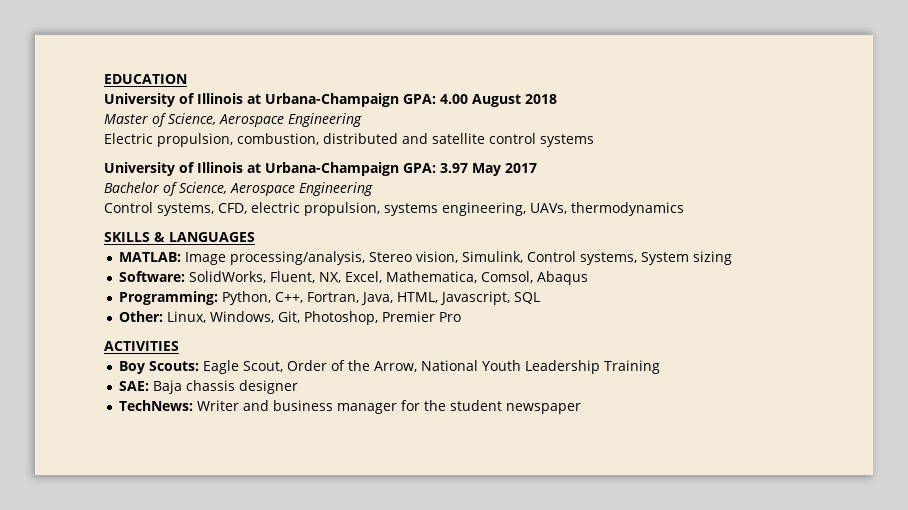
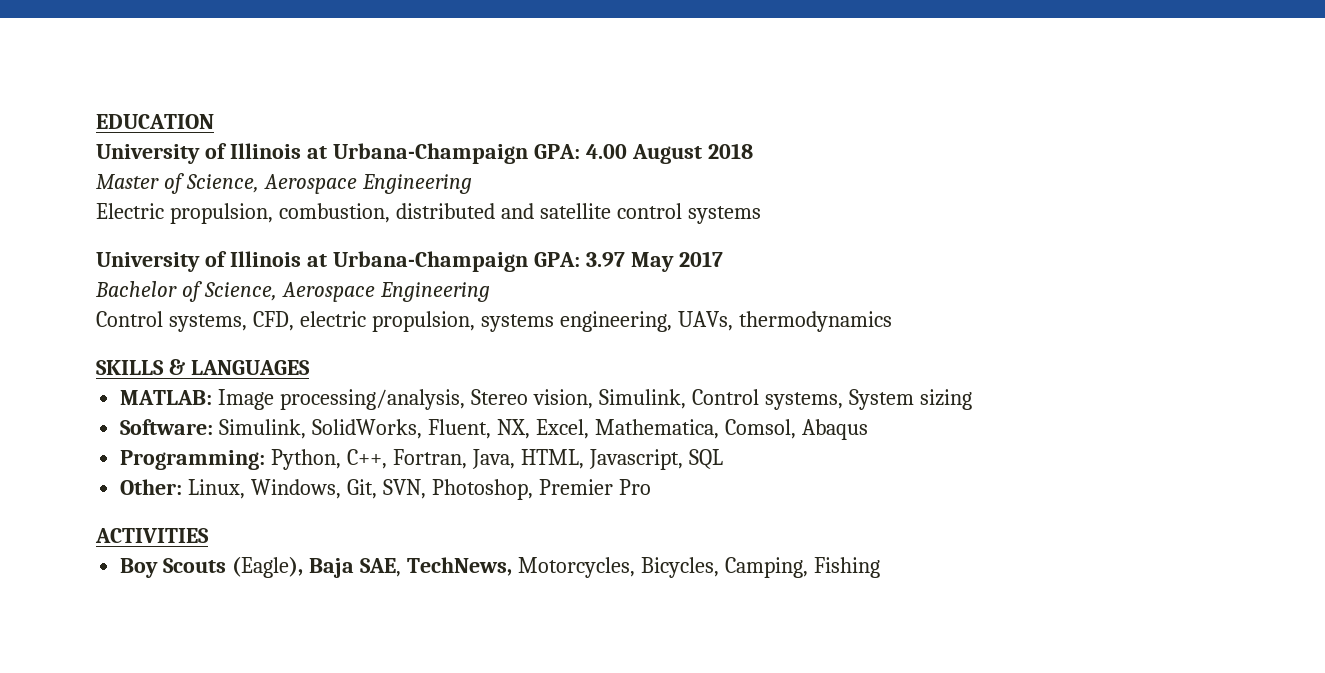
- Software: SolidWorks, Fluent, NX, Excel, Mathematica, Comsol, Abaqus
+ Software: Simulink, SolidWorks, Fluent, NX, Excel, Mathematica, Comsol, Abaqus
- Other: Linux, Windows, Git, Photoshop, Premier Pro
+ Other: Linux, Windows, Git, SVN, Photoshop, Premier Pro
- Boy Scouts: Eagle Scout, Order of the Arrow, National Youth Leadership Training
- SAE: Baja chassis designer
- TechNews: Writer and business manager for the student newspaper
+ Boy Scouts (Eagle), Baja SAE, TechNews, Motorcycles, Bicycles, Camping, Fishing

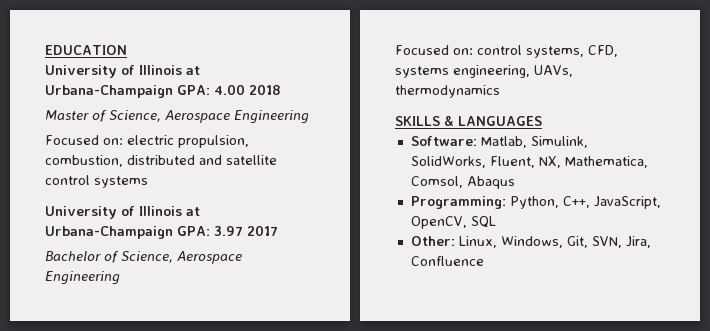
- University of Illinois at Urbana-Champaign GPA: 4.00 August 2018
+ University of Illinois at Urbana-Champaign GPA: 4.00 2018
- Electric propulsion, combustion, distributed and satellite control systems
+ Focused on: electric propulsion, combustion, distributed and satellite control systems
- University of Illinois at Urbana-Champaign GPA: 3.97 May 2017
+ University of Illinois at Urbana-Champaign GPA: 3.97 2017
- Control systems, CFD, electric propulsion, systems engineering, UAVs, thermodynamics
+ Focused on: control systems, CFD, systems engineering, UAVs, thermodynamics
- MATLAB: Image processing/analysis, Stereo vision, Simulink, Control systems, System sizing
- Software: Simulink, SolidWorks, Fluent, NX, Excel, Mathematica, Comsol, Abaqus
+ Software: Matlab, Simulink, SolidWorks, Fluent, NX, Mathematica, Comsol, Abaqus
- Programming: Python, C++, Fortran, Java, HTML, Javascript, SQL
+ Programming: Python, C++, JavaScript, OpenCV, SQL
- Other: Linux, Windows, Git, SVN, Photoshop, Premier Pro
- ACTIVITIES
- Boy Scouts (Eagle), Baja SAE, TechNews, Motorcycles, Bicycles, Camping, Fishing
+ Other: Linux, Windows, Git, SVN, Jira, Confluence

